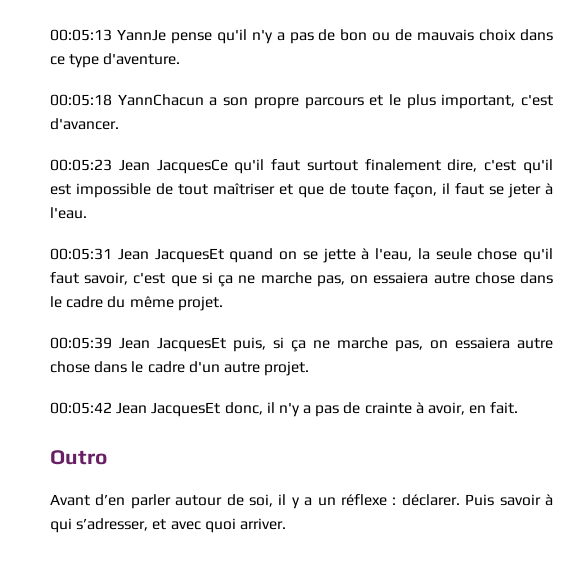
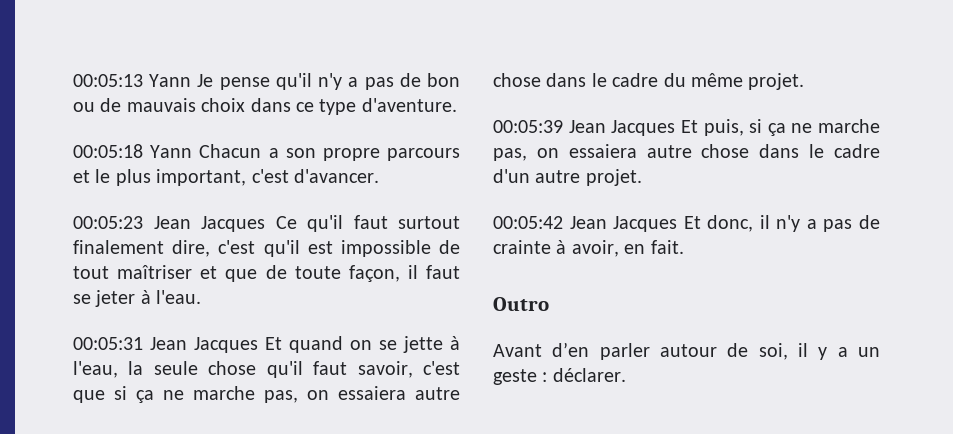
- 00:05:13 YannJe pense qu'il n'y a pas de bon ou de mauvais choix dans ce type d'aventure.
+ 00:05:13 Yann Je pense qu'il n'y a pas de bon ou de mauvais choix dans ce type d'aventure.
- 00:05:18 YannChacun a son propre parcours et le plus important, c'est d'avancer.
+ 00:05:18 Yann Chacun a son propre parcours et le plus important, c'est d'avancer.
- 00:05:23 Jean JacquesCe qu'il faut surtout finalement dire, c'est qu'il est impossible de tout maîtriser et que de toute façon, il faut se jeter à l'eau.
+ 00:05:23 Jean Jacques Ce qu'il faut surtout finalement dire, c'est qu'il est impossible de tout maîtriser et que de toute façon, il faut se jeter à l'eau.
- 00:05:31 Jean JacquesEt quand on se jette à l'eau, la seule chose qu'il faut savoir, c'est que si ça ne marche pas, on essaiera autre chose dans le cadre du même projet.
+ 00:05:31 Jean Jacques Et quand on se jette à l'eau, la seule chose qu'il faut savoir, c'est que si ça ne marche pas, on essaiera autre chose dans le cadre du même projet.
- 00:05:39 Jean JacquesEt puis, si ça ne marche pas, on essaiera autre chose dans le cadre d'un autre projet.
+ 00:05:39 Jean Jacques Et puis, si ça ne marche pas, on essaiera autre chose dans le cadre d'un autre projet.
- 00:05:42 Jean JacquesEt donc, il n'y a pas de crainte à avoir, en fait.
+ 00:05:42 Jean Jacques Et donc, il n'y a pas de crainte à avoir, en fait.
- Avant d’en parler autour de soi, il y a un réflexe : déclarer. Puis savoir à qui s’adresser, et avec quoi arriver.
+ Avant d’en parler autour de soi, il y a un geste : déclarer.

